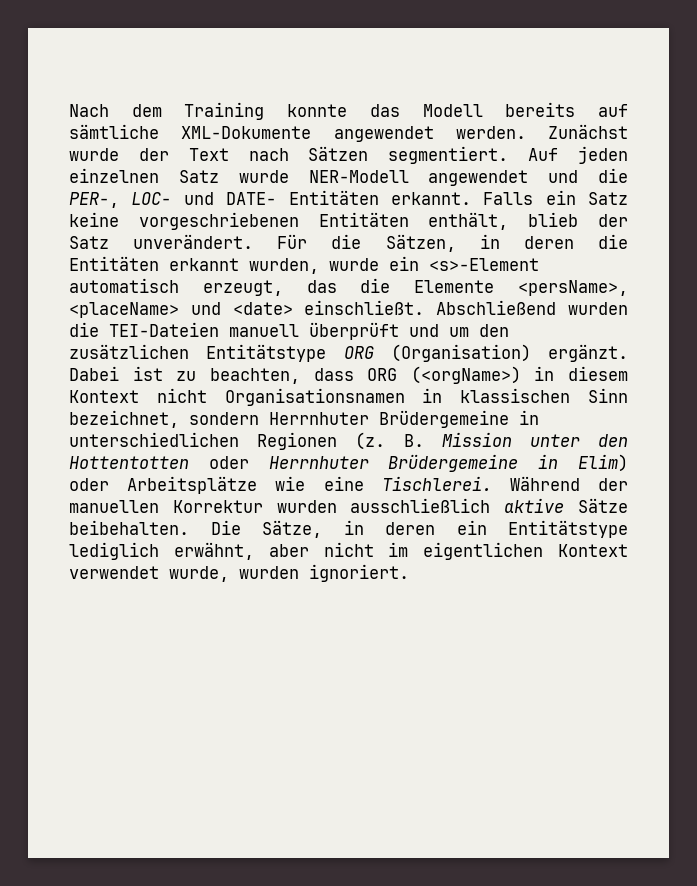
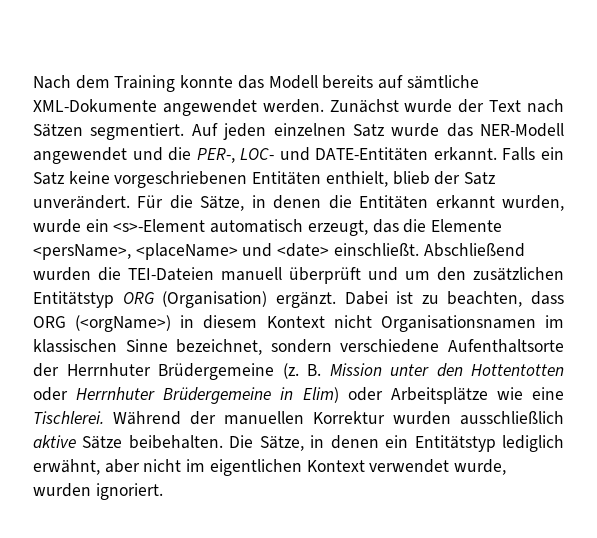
- Auf jeden einzelnen Satz wurde NER-Modell angewendet und die PER-, LOC- und DATE- Entitäten erkannt.
+ Auf jeden einzelnen Satz wurde das NER-Modell angewendet und die PER-, LOC- und DATE-Entitäten erkannt.
- Falls ein Satz keine vorgeschriebenen Entitäten enthält, blieb der Satz unverändert.
+ Falls ein Satz keine vorgeschriebenen Entitäten enthielt, blieb der Satz unverändert.
- Für die Sätzen, in deren die Entitäten erkannt wurden, wurde ein <s>-Element automatisch erzeugt, das die Elemente <persName>, <placeName> und <date> einschließt.
+ Für die Sätze, in denen die Entitäten erkannt wurden, wurde ein <s>-Element automatisch erzeugt, das die Elemente <persName>, <placeName> und <date> einschließt.
- Abschließend wurden die TEI-Dateien manuell überprüft und um den zusätzlichen Entitätstype ORG (Organisation) ergänzt.
+ Abschließend wurden die TEI-Dateien manuell überprüft und um den zusätzlichen Entitätstyp ORG (Organisation) ergänzt.
- Dabei ist zu beachten, dass ORG (<orgName>) in diesem Kontext nicht Organisationsnamen in klassischen Sinn bezeichnet, sondern Herrnhuter Brüdergemeine in unterschiedlichen Regionen (z.
+ Dabei ist zu beachten, dass ORG (<orgName>) in diesem Kontext nicht Organisationsnamen im klassischen Sinne bezeichnet, sondern verschiedene Aufenthaltsorte der Herrnhuter Brüdergemeine (z.
- Die Sätze, in deren ein Entitätstype lediglich erwähnt, aber nicht im eigentlichen Kontext verwendet wurde, wurden ignoriert.
+ Die Sätze, in denen ein Entitätstyp lediglich erwähnt, aber nicht im eigentlichen Kontext verwendet wurde, wurden ignoriert.

